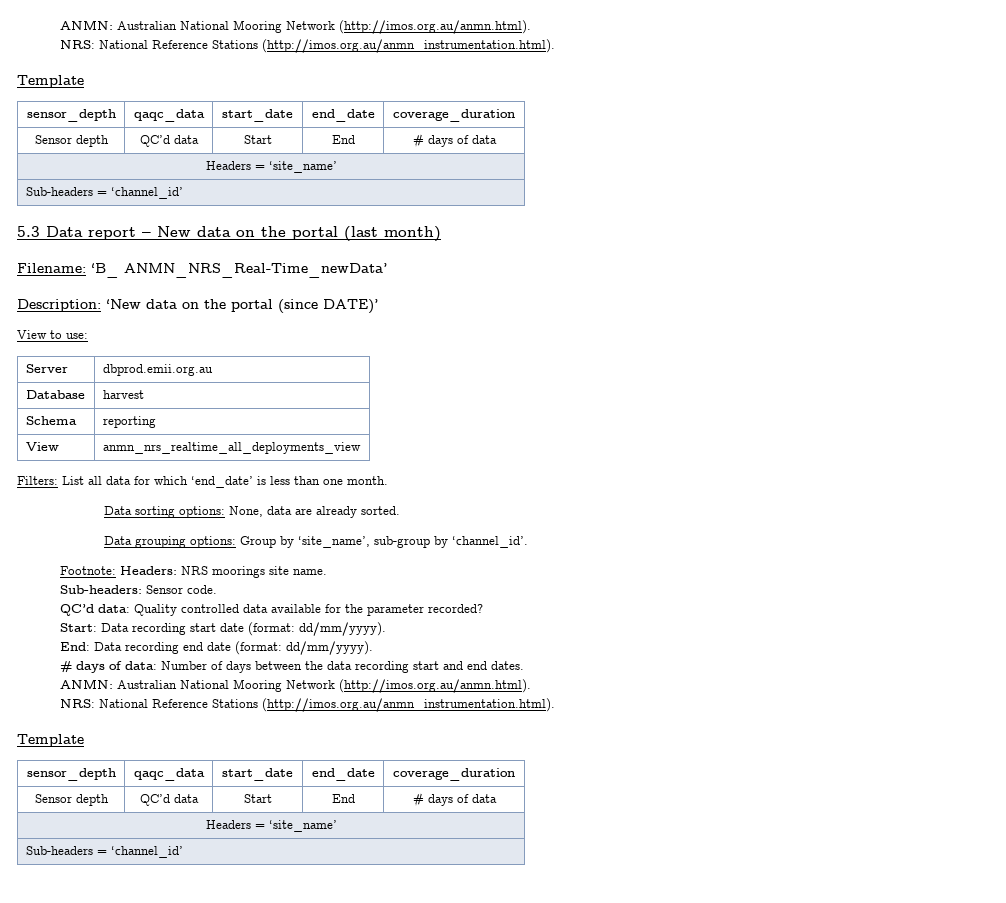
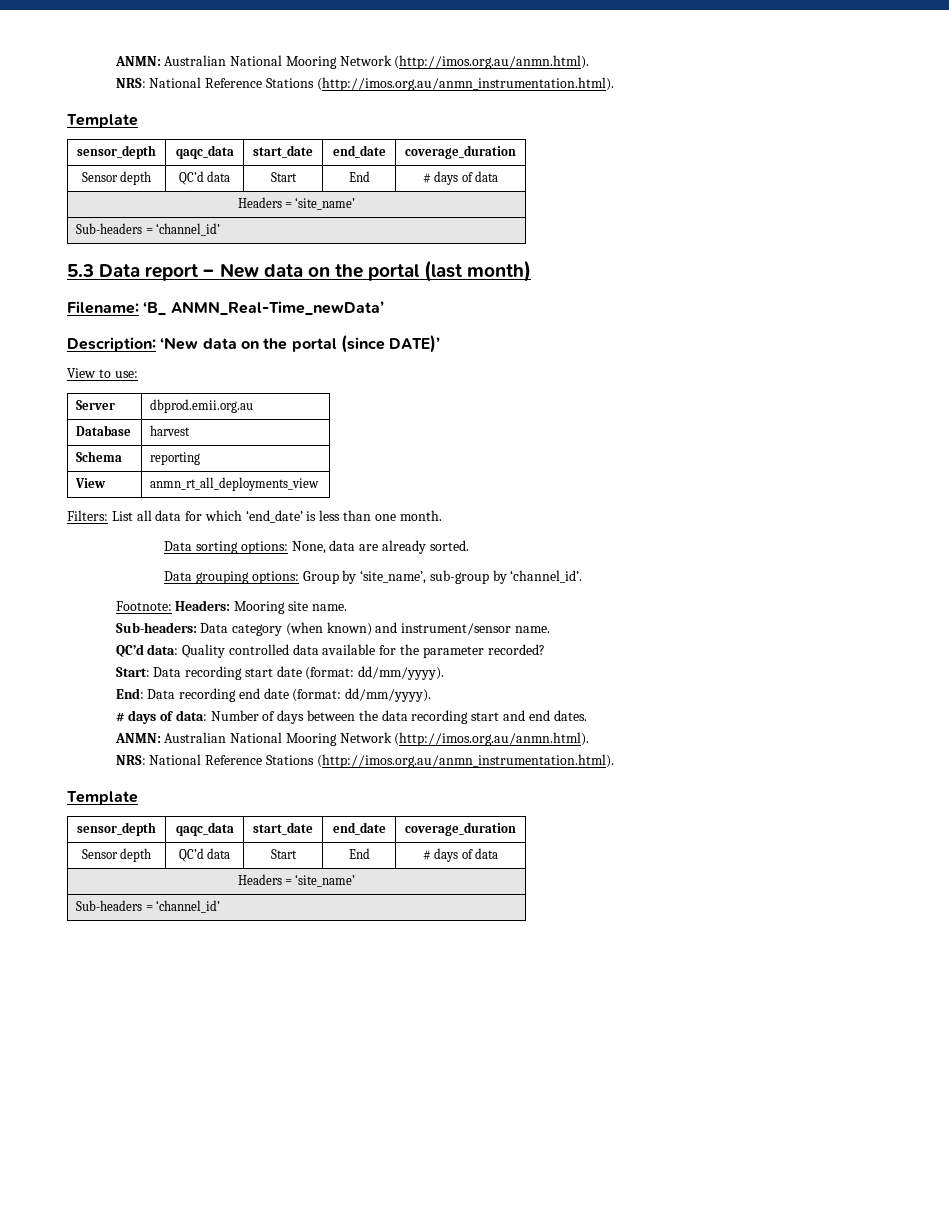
- Filename: ‘B_ ANMN_NRS_Real-Time_newData’
+ Filename: ‘B_ ANMN_Real-Time_newData’
- View | anmn_nrs_realtime_all_deployments_view
+ View | anmn_rt_all_deployments_view
- Footnote: Headers: NRS moorings site name.
+ Footnote: Headers: Mooring site name.
- Sub-headers: Sensor code.
+ Sub-headers: Data category (when known) and instrument/sensor name.

